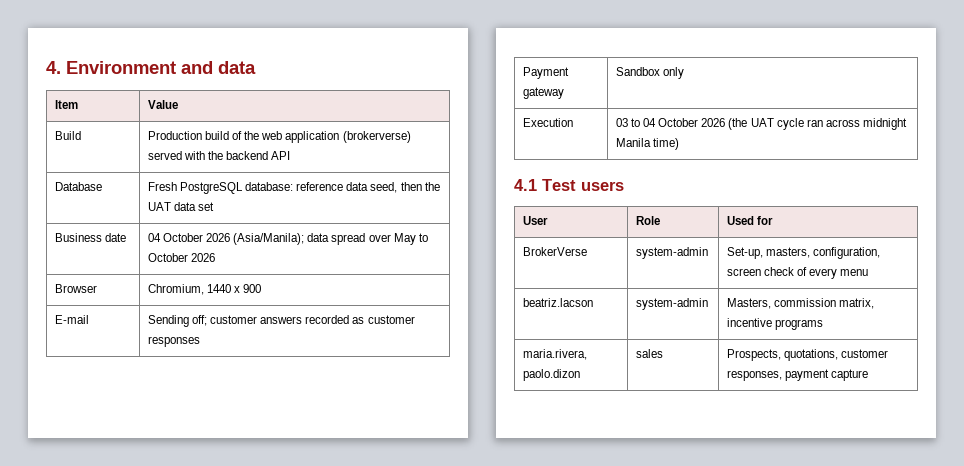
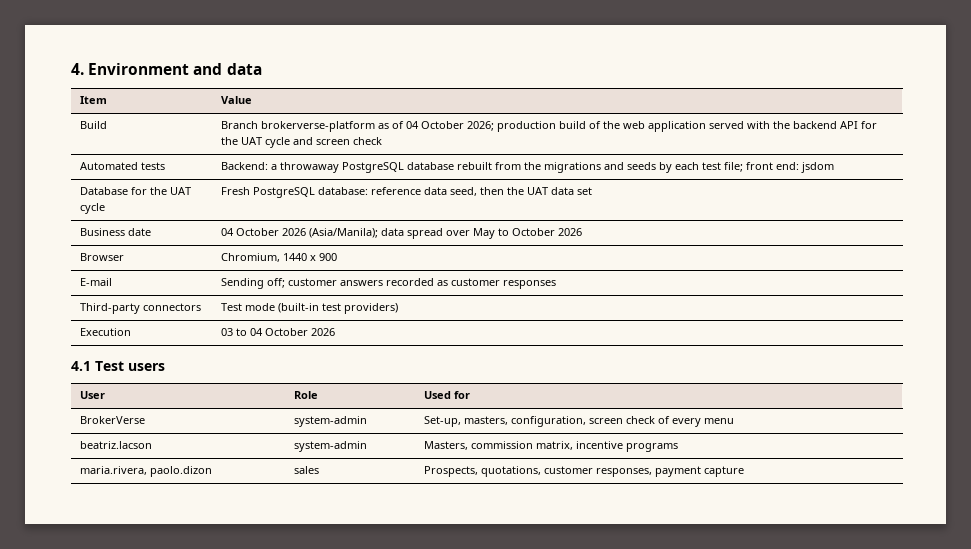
- Build | Production build of the web application (brokerverse) served with the backend API
- Database | Fresh PostgreSQL database: reference data seed, then the UAT data set
+ Build | Branch brokerverse-platform as of 04 October 2026; production build of the web application served with the backend API for the UAT cycle and screen check
+ Automated tests | Backend: a throwaway PostgreSQL database rebuilt from the migrations and seeds by each test file; front end: jsdom
+ Database for the UAT cycle | Fresh PostgreSQL database: reference data seed, then the UAT data set
- Payment gateway | Sandbox only
+ Third-party connectors | Test mode (built-in test providers)
- Execution | 03 to 04 October 2026 (the UAT cycle ran across midnight Manila time)
+ Execution | 03 to 04 October 2026

